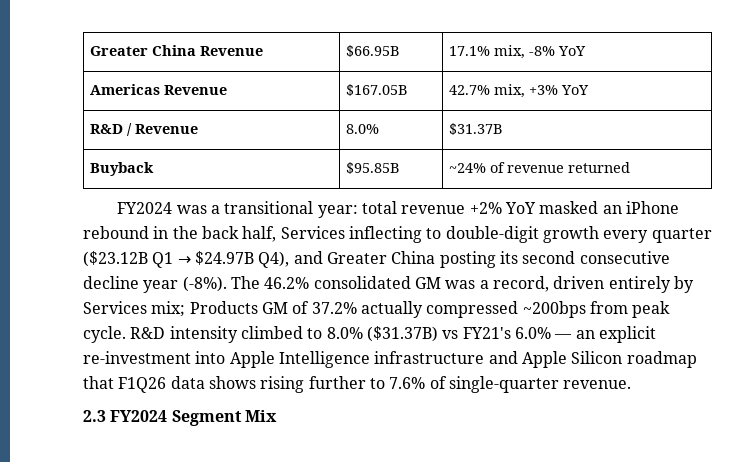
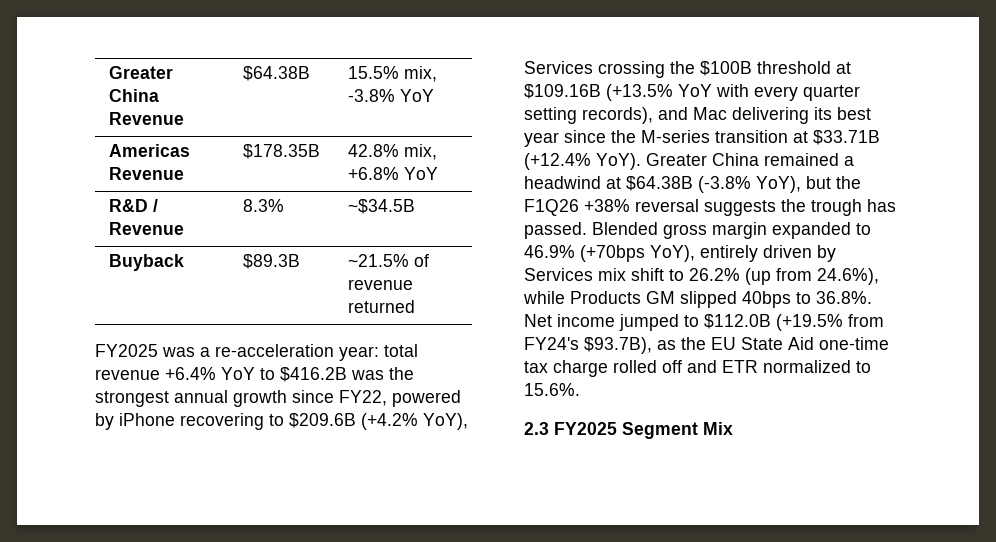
- Greater China Revenue | $66.95B | 17.1% mix, -8% YoY
+ Greater China Revenue | $64.38B | 15.5% mix, -3.8% YoY
- Americas Revenue | $167.05B | 42.7% mix, +3% YoY
+ Americas Revenue | $178.35B | 42.8% mix, +6.8% YoY
- R&D / Revenue | 8.0% | $31.37B
+ R&D / Revenue | 8.3% | ~$34.5B
- Buyback | $95.85B | ~24% of revenue returned
+ Buyback | $89.3B | ~21.5% of revenue returned
- FY2024 was a transitional year: total revenue +2% YoY masked an iPhone rebound in the back half, Services inflecting to double-digit growth every quarter ($23.12B Q1 → $24.97B Q4), and Greater China posting its second consecutive decline year (-8%). The 46.2% consolidated GM was a record, driven entirely by Services mix; Products GM of 37.2% actually compressed ~200bps from peak cycle. R&D intensity climbed to 8.0% ($31.37B) vs FY21's 6.0% — an explicit re-investment into Apple Intelligence infrastructure and Apple Silicon roadmap that F1Q26 data shows rising further to 7.6% of single-quarter revenue.
+ FY2025 was a re-acceleration year: total revenue +6.4% YoY to $416.2B was the strongest annual growth since FY22, powered by iPhone recovering to $209.6B (+4.2% YoY), Services crossing the $100B threshold at $109.16B (+13.5% YoY with every quarter setting records), and Mac delivering its best year since the M-series transition at $33.71B (+12.4% YoY). Greater China remained a headwind at $64.38B (-3.8% YoY), but the F1Q26 +38% reversal suggests the trough has passed. Blended gross margin expanded to 46.9% (+70bps YoY), entirely driven by Services mix shift to 26.2% (up from 24.6%), while Products GM slipped 40bps to 36.8%. Net income jumped to $112.0B (+19.5% from FY24's $93.7B), as the EU State Aid one-time tax charge rolled off and ETR normalized to 15.6%.
- 2.3 FY2024 Segment Mix
+ 2.3 FY2025 Segment Mix

